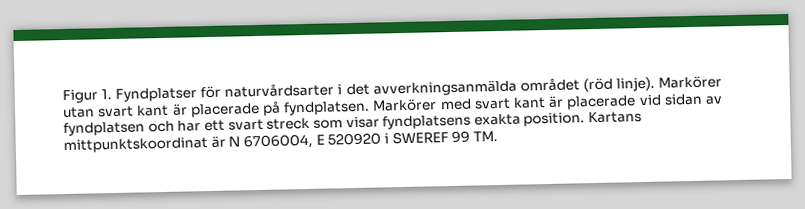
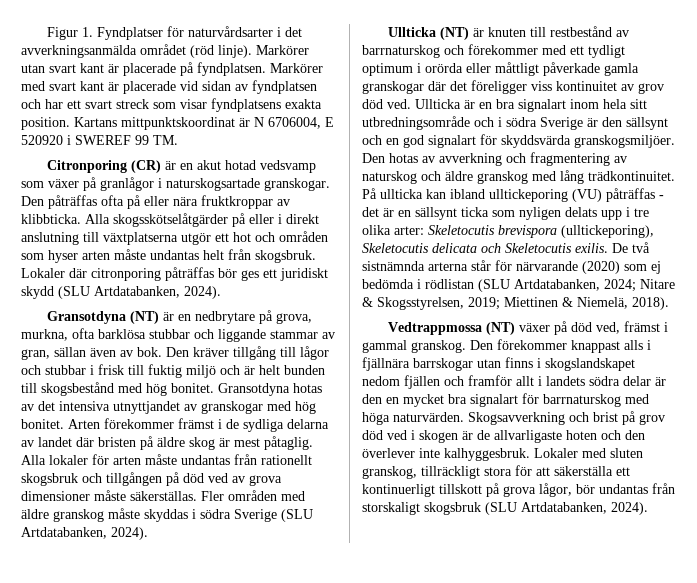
+ Citronporing (CR) är en akut hotad vedsvamp som växer på granlågor i naturskogsartade granskogar. Den påträffas ofta på eller nära fruktkroppar av klibbticka. Alla skogsskötselåtgärder på eller i direkt anslutning till växtplatserna utgör ett hot och områden som hyser arten måste undantas helt från skogsbruk. Lokaler där citronporing påträffas bör ges ett juridiskt skydd (SLU Artdatabanken, 2024).
+ Gransotdyna (NT) är en nedbrytare på grova, murkna, ofta barklösa stubbar och liggande stammar av gran, sällan även av bok. Den kräver tillgång till lågor och stubbar i frisk till fuktig miljö och är helt bunden till skogsbestånd med hög bonitet. Gransotdyna hotas av det intensiva utnyttjandet av granskogar med hög bonitet. Arten förekommer främst i de sydliga delarna av landet där bristen på äldre skog är mest påtaglig. Alla lokaler för arten måste undantas från rationellt skogsbruk och tillgången på död ved av grova dimensioner måste säkerställas. Fler områden med äldre granskog måste skyddas i södra Sverige (SLU Artdatabanken, 2024).
+ Ullticka (NT) är knuten till restbestånd av barrnaturskog och förekommer med ett tydligt optimum i orörda eller måttligt påverkade gamla granskogar där det föreligger viss kontinuitet av grov död ved. Ullticka är en bra signalart inom hela sitt utbredningsområde och i södra Sverige är den sällsynt och en god signalart för skyddsvärda granskogsmiljöer. Den hotas av avverkning och fragmentering av naturskog och äldre granskog med lång trädkontinuitet. På ullticka kan ibland ulltickeporing (VU) påträffas - det är en sällsynt ticka som nyligen delats upp i tre olika arter: Skeletocutis brevispora (ulltickeporing), Skeletocutis delicata och Skeletocutis exilis. De två sistnämnda arterna står för närvarande (2020) som ej bedömda i rödlistan (SLU Artdatabanken, 2024; Nitare & Skogsstyrelsen, 2019; Miettinen & Niemelä, 2018).
+ Vedtrappmossa (NT) växer på död ved, främst i gammal granskog. Den förekommer knappast alls i fjällnära barrskogar utan finns i skogslandskapet nedom fjällen och framför allt i landets södra delar är den en mycket bra signalart för barrnaturskog med höga naturvärden. Skogsavverkning och brist på grov död ved i skogen är de allvarligaste hoten och den överlever inte kalhyggesbruk. Lokaler med sluten granskog, tillräckligt stora för att säkerställa ett kontinuerligt tillskott på grova lågor, bör undantas från storskaligt skogsbruk (SLU Artdatabanken, 2024).

